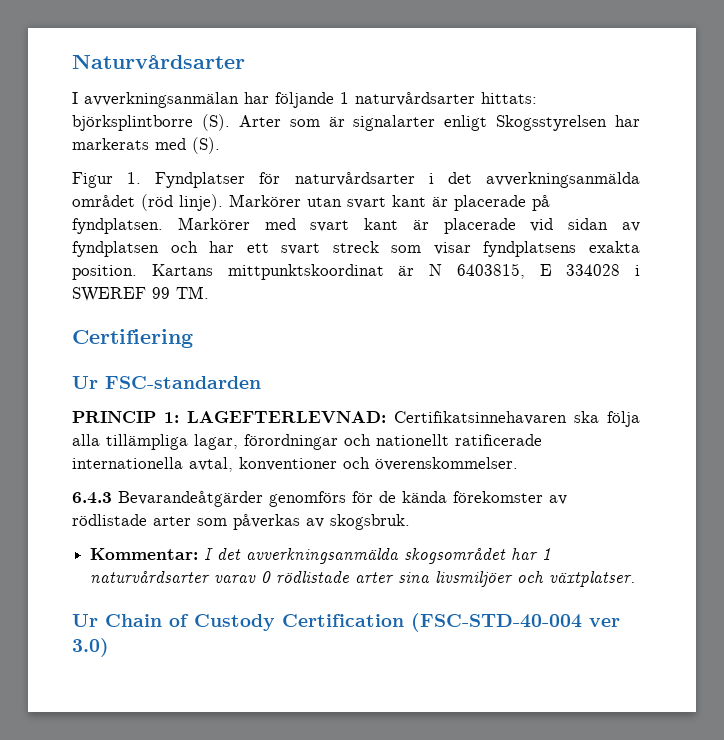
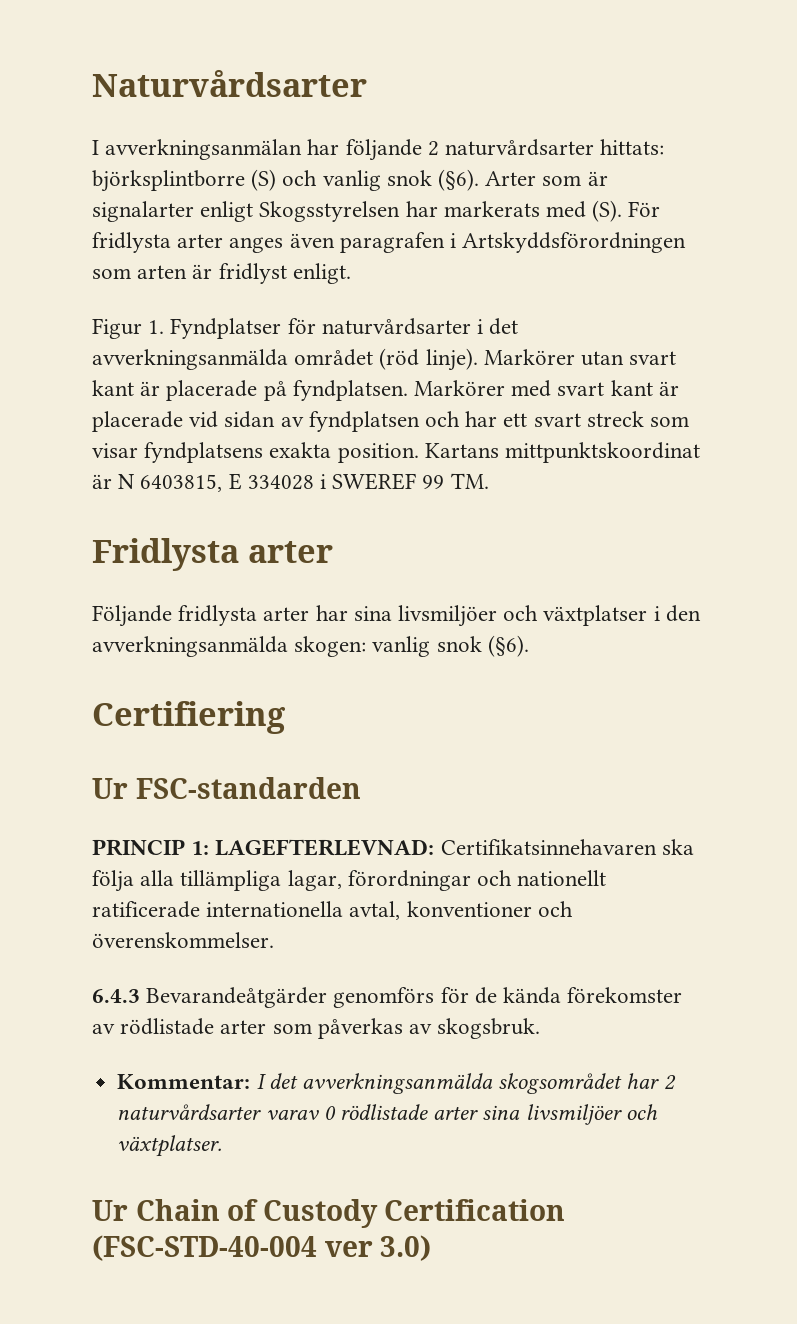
- I avverkningsanmälan har följande 1 naturvårdsarter hittats: björksplintborre (S). Arter som är signalarter enligt Skogsstyrelsen har markerats med (S).
+ I avverkningsanmälan har följande 2 naturvårdsarter hittats: björksplintborre (S) och vanlig snok (§6). Arter som är signalarter enligt Skogsstyrelsen har markerats med (S). För fridlysta arter anges även paragrafen i Artskyddsförordningen som arten är fridlyst enligt.
+ Fridlysta arter
+ Följande fridlysta arter har sina livsmiljöer och växtplatser i den avverkningsanmälda skogen: vanlig snok (§6).
- Kommentar: I det avverkningsanmälda skogsområdet har 1 naturvårdsarter varav 0 rödlistade arter sina livsmiljöer och växtplatser.
+ Kommentar: I det avverkningsanmälda skogsområdet har 2 naturvårdsarter varav 0 rödlistade arter sina livsmiljöer och växtplatser.

